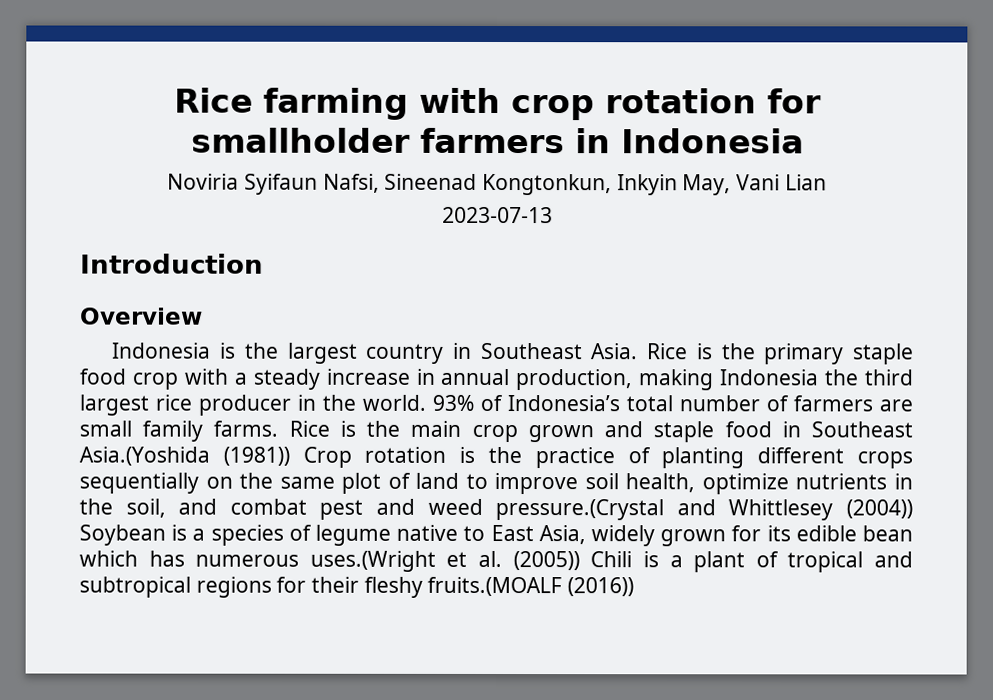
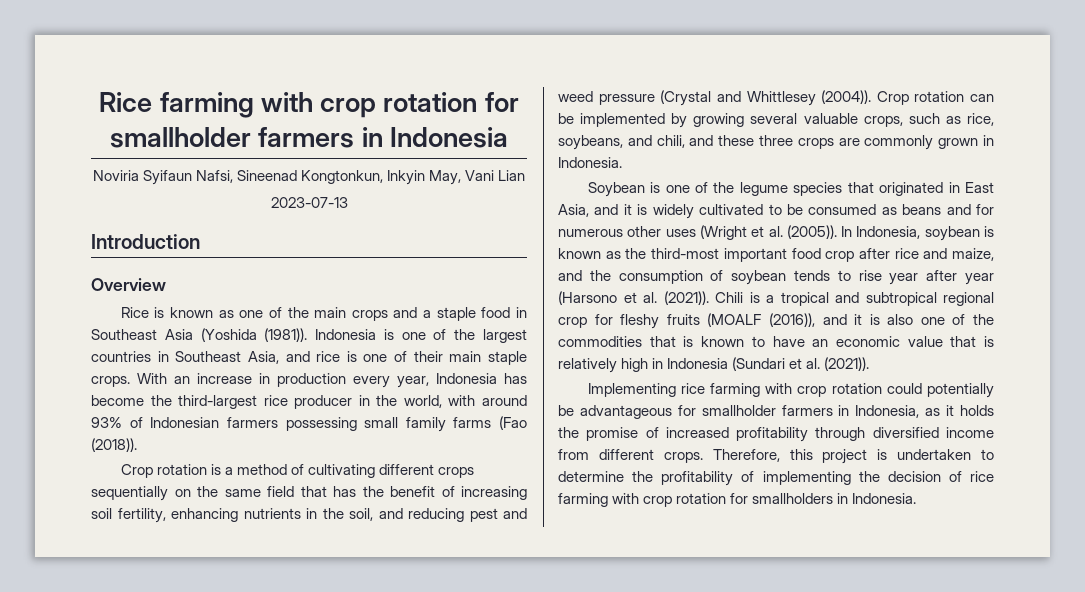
- Indonesia is the largest country in Southeast Asia. Rice is the primary staple food crop with a steady increase in annual production, making Indonesia the third largest rice producer in the world. 93% of Indonesia’s total number of farmers are small family farms. Rice is the main crop grown and staple food in Southeast Asia.(Yoshida (1981)) Crop rotation is the practice of planting different crops sequentially on the same plot of land to improve soil health, optimize nutrients in the soil, and combat pest and weed pressure.(Crystal and Whittlesey (2004)) Soybean is a species of legume native to East Asia, widely grown for its edible bean which has numerous uses.(Wright et al. (2005)) Chili is a plant of tropical and subtropical regions for their fleshy fruits.(MOALF (2016))
+ Rice is known as one of the main crops and a staple food in Southeast Asia (Yoshida (1981)). Indonesia is one of the largest countries in Southeast Asia, and rice is one of their main staple crops. With an increase in production every year, Indonesia has become the third-largest rice producer in the world, with around 93% of Indonesian farmers possessing small family farms (Fao (2018)).
+ Crop rotation is a method of cultivating different crops sequentially on the same field that has the benefit of increasing soil fertility, enhancing nutrients in the soil, and reducing pest and weed pressure (Crystal and Whittlesey (2004)). Crop rotation can be implemented by growing several valuable crops, such as rice, soybeans, and chili, and these three crops are commonly grown in Indonesia.
+ Soybean is one of the legume species that originated in East Asia, and it is widely cultivated to be consumed as beans and for numerous other uses (Wright et al. (2005)). In Indonesia, soybean is known as the third-most important food crop after rice and maize, and the consumption of soybean tends to rise year after year (Harsono et al. (2021)). Chili is a tropical and subtropical regional crop for fleshy fruits (MOALF (2016)), and it is also one of the commodities that is known to have an economic value that is relatively high in Indonesia (Sundari et al. (2021)).
+ Implementing rice farming with crop rotation could potentially be advantageous for smallholder farmers in Indonesia, as it holds the promise of increased profitability through diversified income from different crops. Therefore, this project is undertaken to determine the profitability of implementing the decision of rice farming with crop rotation for smallholders in Indonesia.

